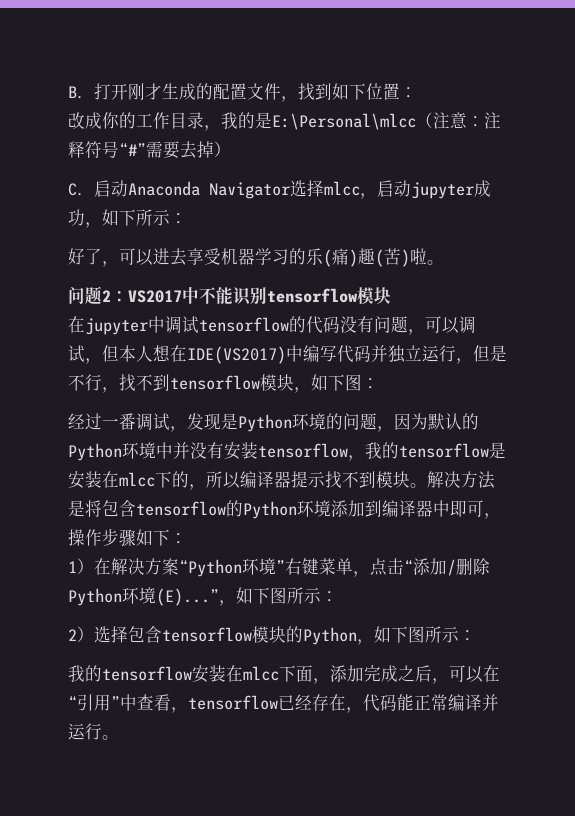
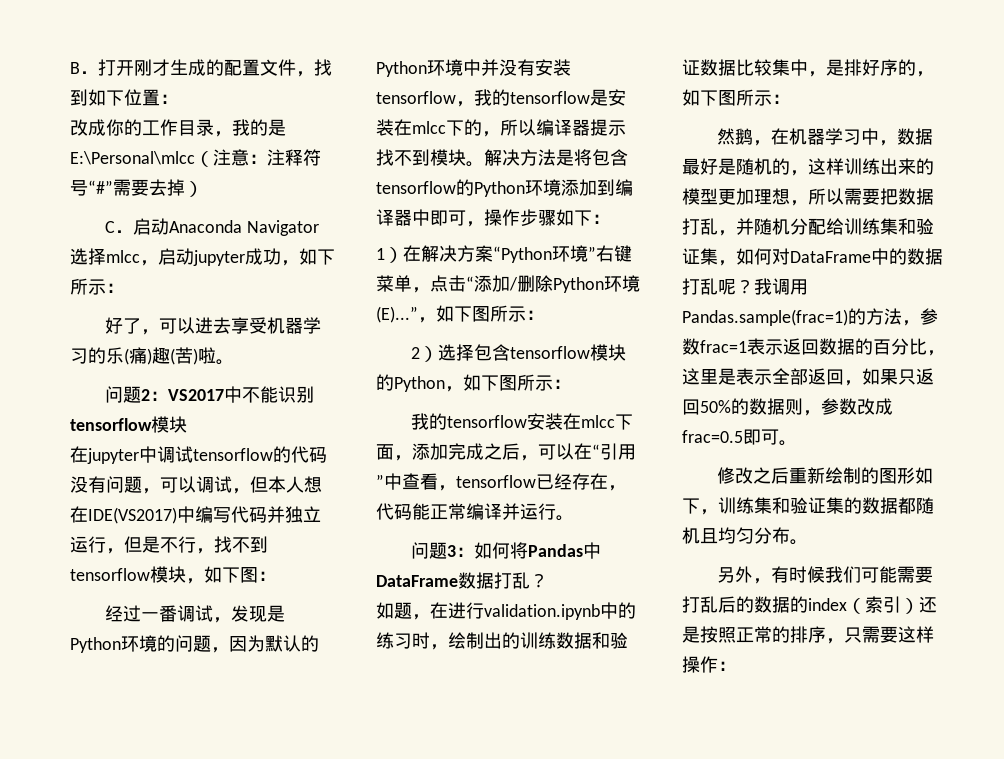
+ 问题3：如何将Pandas中DataFrame数据打乱？
+ 如题，在进行validation.ipynb中的练习时，绘制出的训练数据和验证数据比较集中，是排好序的，如下图所示：
+ 然鹅，在机器学习中，数据最好是随机的，这样训练出来的模型更加理想，所以需要把数据打乱，并随机分配给训练集和验证集，如何对DataFrame中的数据打乱呢？我调用Pandas.sample(frac=1)的方法，参数frac=1表示返回数据的百分比，这里是表示全部返回，如果只返回50%的数据则，参数改成frac=0.5即可。
+ 修改之后重新绘制的图形如下，训练集和验证集的数据都随机且均匀分布。
+ 另外，有时候我们可能需要打乱后的数据的index（索引）还是按照正常的排序，只需要这样操作：

